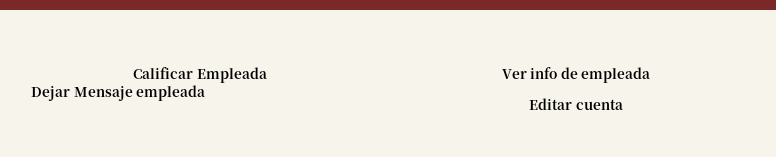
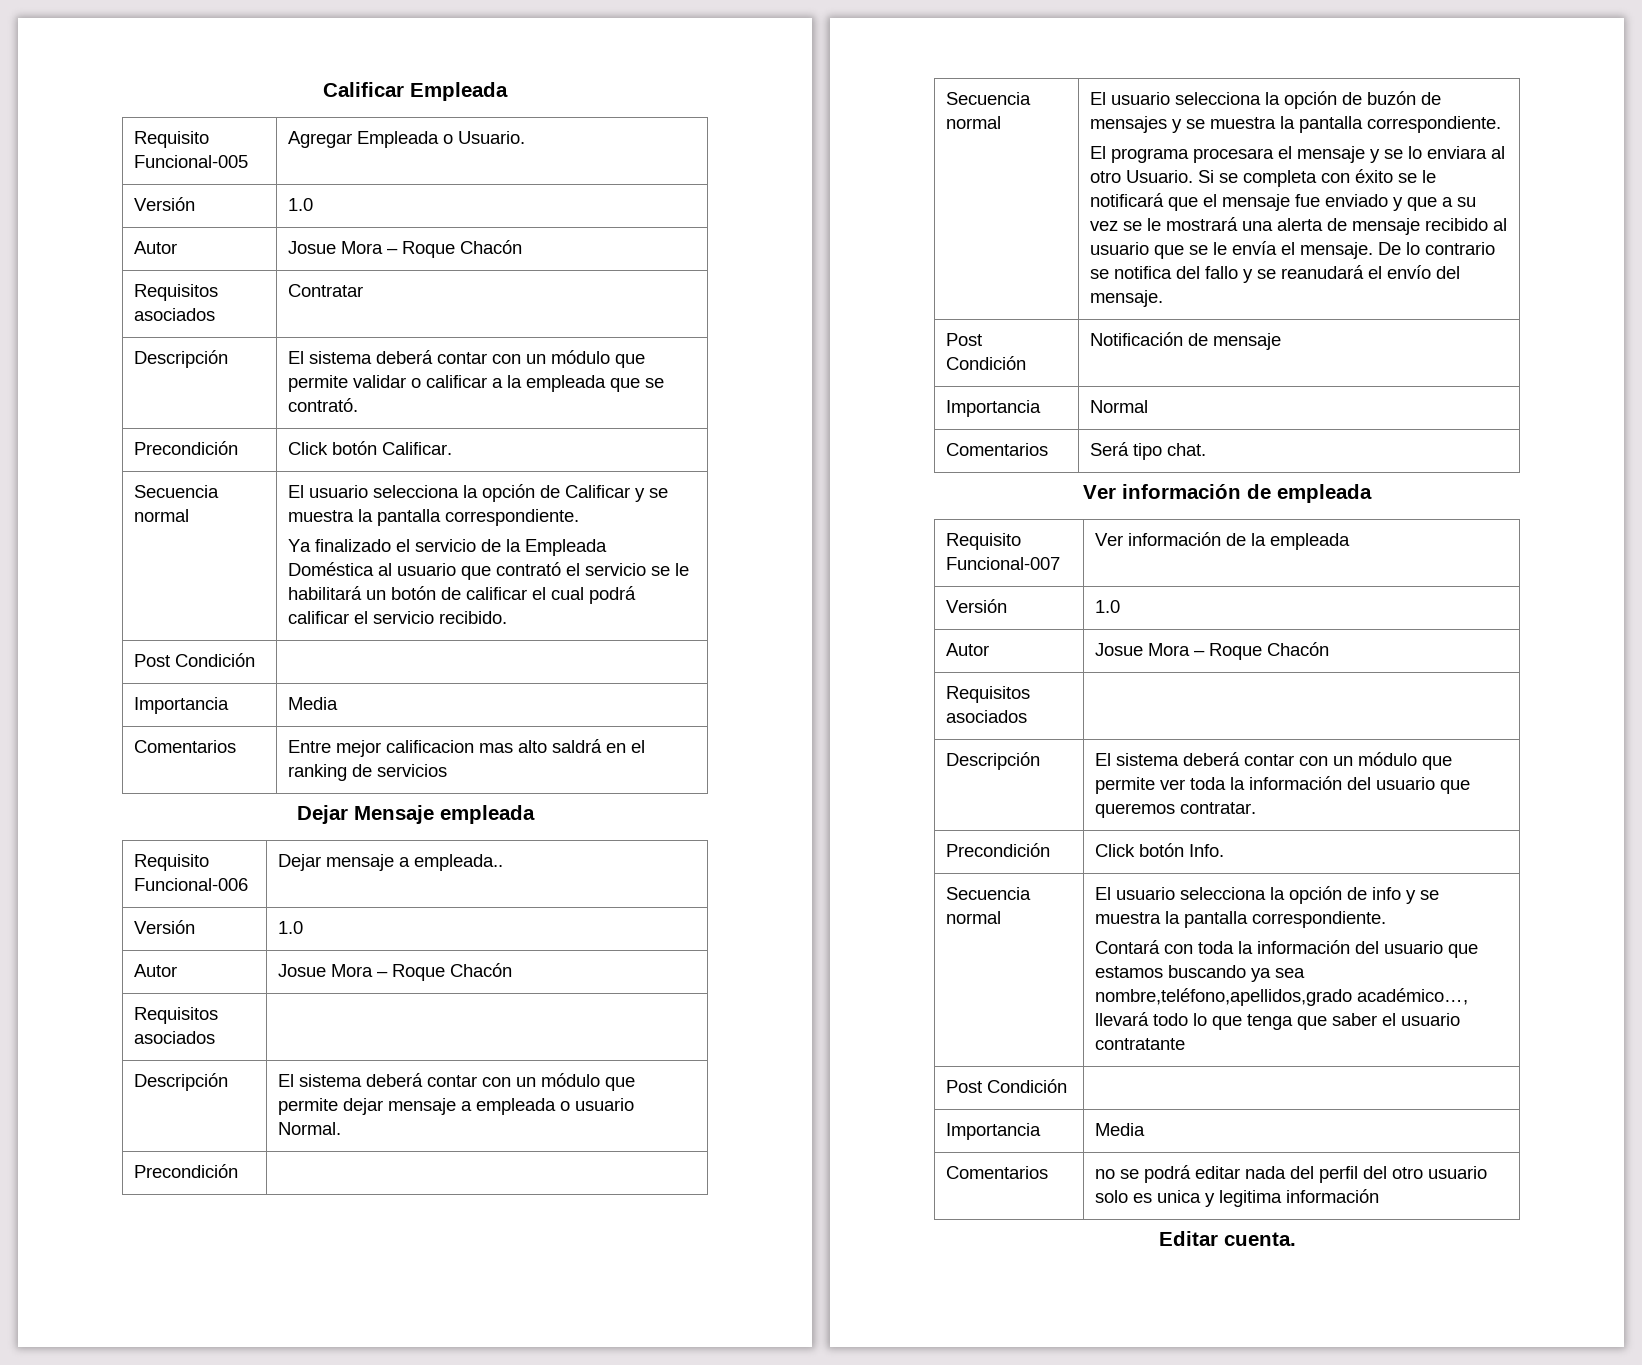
+ Requisito Funcional-005 | Agregar Empleada o Usuario.
+ Versión | 1.0
+ Autor | Josue Mora – Roque Chacón
+ Requisitos asociados | Contratar
+ Descripción | El sistema deberá contar con un módulo que permite validar o calificar a la empleada que se contrató.
+ Precondición | Click botón Calificar.
+ Secuencia normal | El usuario selecciona la opción de Calificar y se muestra la pantalla correspondiente.
+ Ya finalizado el servicio de la Empleada Doméstica al usuario que contrató el servicio se le habilitará un botón de calificar el cual podrá calificar el servicio recibido.
+ Post Condición |
+ Importancia | Media
+ Comentarios | Entre mejor calificacion mas alto saldrá en el ranking de servicios
  Dejar Mensaje empleada
- Ver info de empleada
+ Requisito Funcional-006 | Dejar mensaje a empleada..
+ Versión | 1.0
+ Autor | Josue Mora – Roque Chacón
+ Requisitos asociados |
+ Descripción | El sistema deberá contar con un módulo que permite dejar mensaje a empleada o usuario Normal.
+ Precondición |
+ Secuencia normal | El usuario selecciona la opción de buzón de mensajes y se muestra la pantalla correspondiente.
+ El programa procesara el mensaje y se lo enviara al otro Usuario. Si se completa con éxito se le notificará que el mensaje fue enviado y que a su vez se le mostrará una alerta de mensaje recibido al usuario que se le envía el mensaje. De lo contrario se notifica del fallo y se reanudará el envío del mensaje.
+ Post Condición | Notificación de mensaje
+ Importancia | Normal
+ Comentarios | Será tipo chat.
+ Ver información de empleada
+ Requisito Funcional-007 | Ver información de la empleada
+ Versión | 1.0
+ Autor | Josue Mora – Roque Chacón
+ Requisitos asociados |
+ Descripción | El sistema deberá contar con un módulo que permite ver toda la información del usuario que queremos contratar.
+ Precondición | Click botón Info.
+ Secuencia normal | El usuario selecciona la opción de info y se muestra la pantalla correspondiente.
+ Contará con toda la información del usuario que estamos buscando ya sea nombre,teléfono,apellidos,grado académico…, llevará todo lo que tenga que saber el usuario contratante
+ Post Condición |
+ Importancia | Media
+ Comentarios | no se podrá editar nada del perfil del otro usuario solo es unica y legitima información
- Editar cuenta
+ Editar cuenta.

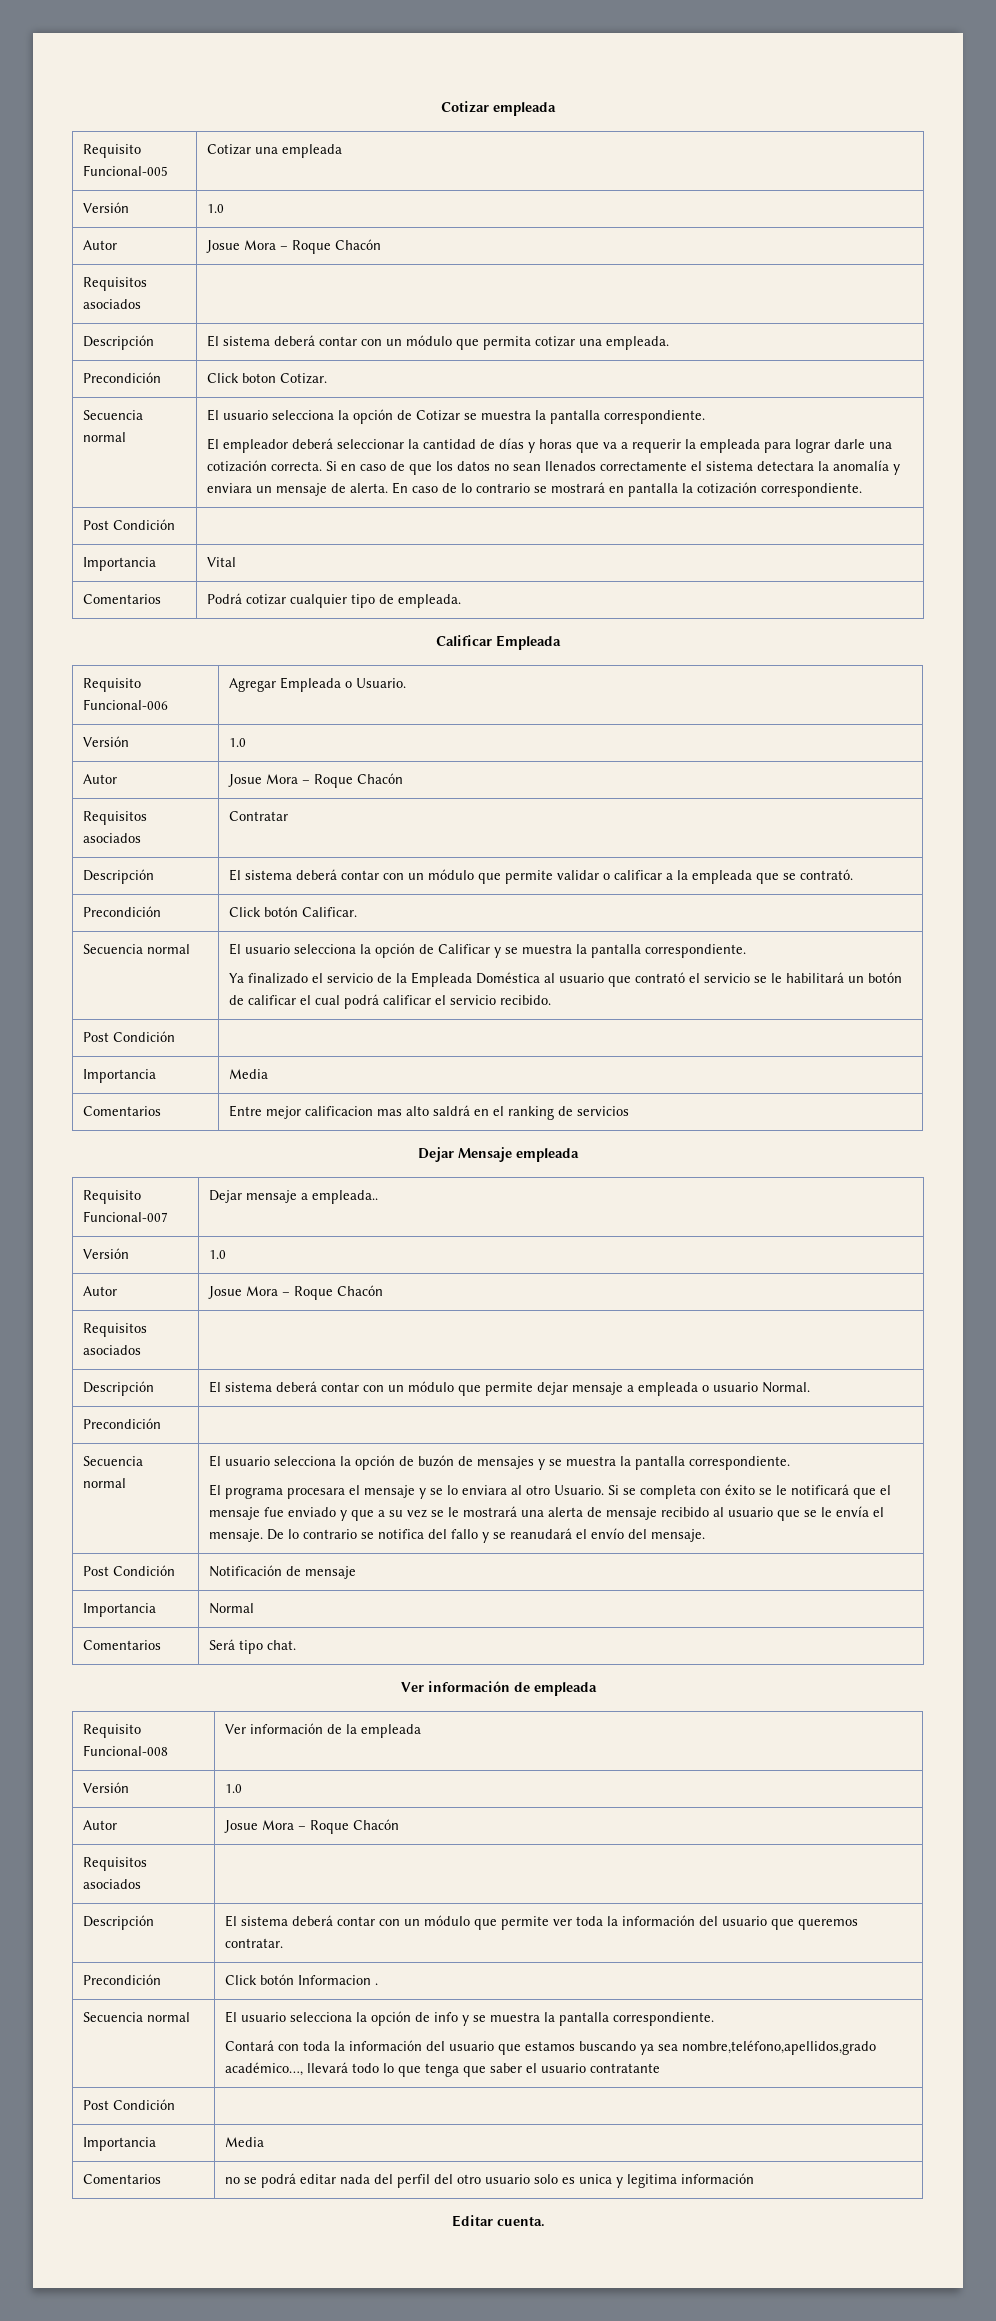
+ Cotizar empleada
+ Requisito Funcional-005 | Cotizar una empleada
+ Versión | 1.0
+ Autor | Josue Mora – Roque Chacón
+ Requisitos asociados |
+ Descripción | El sistema deberá contar con un módulo que permita cotizar una empleada.
+ Precondición | Click boton Cotizar.
+ Secuencia normal | El usuario selecciona la opción de Cotizar se muestra la pantalla correspondiente.
+ El empleador deberá seleccionar la cantidad de días y horas que va a requerir la empleada para lograr darle una cotización correcta. Si en caso de que los datos no sean llenados correctamente el sistema detectara la anomalía y enviara un mensaje de alerta. En caso de lo contrario se mostrará en pantalla la cotización correspondiente.
+ Post Condición |
+ Importancia | Vital
+ Comentarios | Podrá cotizar cualquier tipo de empleada.
- Requisito Funcional-005 | Agregar Empleada o Usuario.
+ Requisito Funcional-006 | Agregar Empleada o Usuario.
- Requisito Funcional-006 | Dejar mensaje a empleada..
+ Requisito Funcional-007 | Dejar mensaje a empleada..
- Requisito Funcional-007 | Ver información de la empleada
+ Requisito Funcional-008 | Ver información de la empleada
- Precondición | Click botón Info.
+ Precondición | Click botón Informacion .

